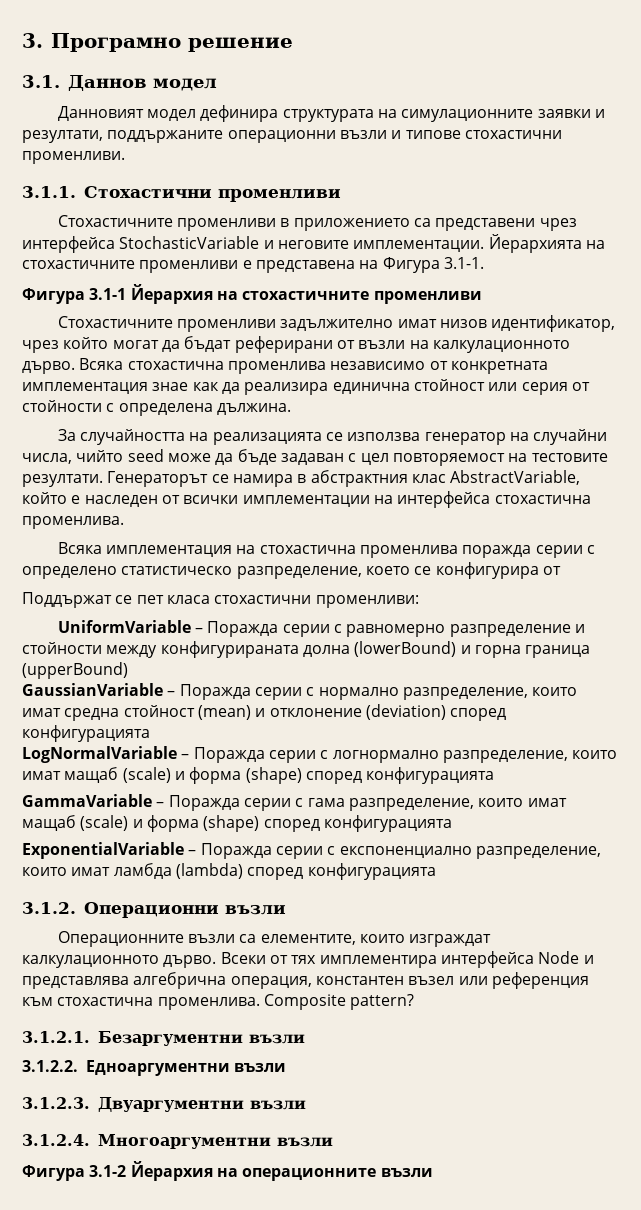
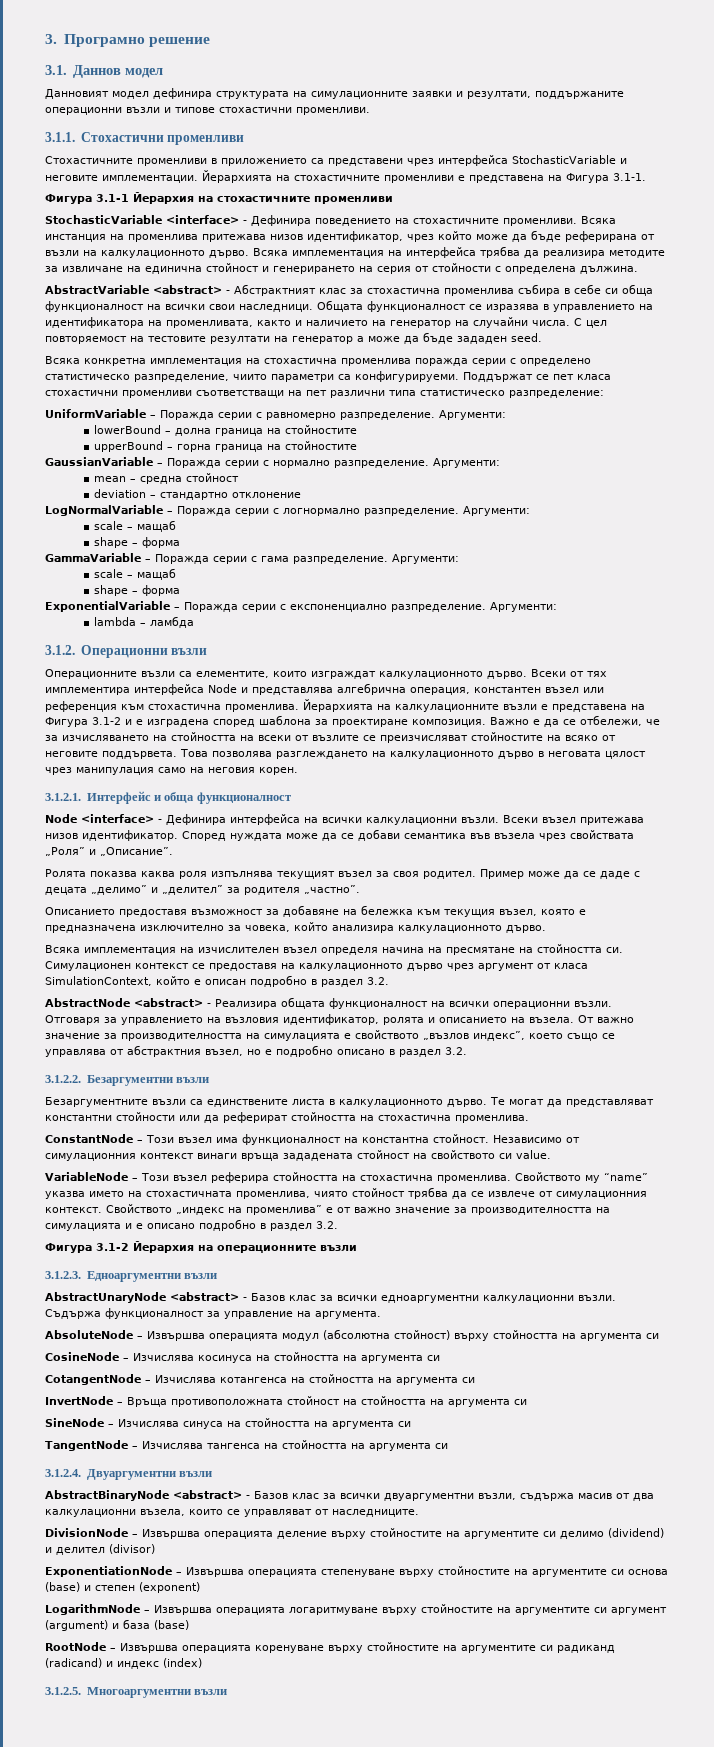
- Стохастичните променливи задължително имат низов идентификатор, чрез който могат да бъдат реферирани от възли на калкулационното дърво.
+ StochasticVariable <interface> - Дефинира поведението на стохастичните променливи. Всяка инстанция на променлива притежава низов идентификатор, чрез който може да бъде реферирана от възли на калкулационното дърво.
- Всяка стохастична променлива независимо от конкретната имплементация знае как да реализира единична стойност или серия от стойности с определена дължина.
+ Всяка имплементация на интерфейса трябва да реализира методите за извличане на единична стойност и генерирането на серия от стойности с определена дължина.
- За случайността на реализацията се използва генератор на случайни числа, чийто seed може да бъде задаван с цел повторяемост на тестовите резултати. Генераторът се намира в абстрактния клас AbstractVariable, който е наследен от всички имплементации на интерфейса стохастична променлива.
- Всяка имплементация на стохастична променлива поражда серии с определено статистическо разпределение, което се конфигурира от
- Поддържат се пет класа стохастични променливи:
+ AbstractVariable <abstract> - Абстрактният клас за стохастична променлива събира в себе си обща функционалност на всички свои наследници. Общата функционалност се изразява в управлението на идентификатора на променливата, както и наличието на генератор на случайни числа. С цел повторяемост на тестовите резултати на генератор а може да бъде зададен seed.
+ Всяка конкретна имплементация на стохастична променлива поражда серии с определено статистическо разпределение, чиито параметри са конфигурируеми. Поддържат се пет класа стохастични променливи съответстващи на пет различни типа статистическо разпределение:
- UniformVariable – Поражда серии с равномерно разпределение и стойности между конфигурираната долна (lowerBound) и горна граница (upperBound)
+ UniformVariable – Поражда серии с равномерно разпределение. Аргументи:
+ lowerBound – долна граница на стойностите
+ upperBound – горна граница на стойностите
- GaussianVariable – Поражда серии с нормално разпределение, които имат средна стойност (mean) и отклонение (deviation) според конфигурацията
+ GaussianVariable – Поражда серии с нормално разпределение. Аргументи:
+ mean – средна стойност
+ deviation – стандартно отклонение
- LogNormalVariable – Поражда серии с логнормално разпределение, които имат мащаб (scale) и форма (shape) според конфигурацията
+ LogNormalVariable – Поражда серии с логнормално разпределение. Аргументи:
+ scale – мащаб
+ shape – форма
- GammaVariable – Поражда серии с гама разпределение, които имат мащаб (scale) и форма (shape) според конфигурацията
+ GammaVariable – Поражда серии с гама разпределение. Аргументи:
+ scale – мащаб
+ shape – форма
- ExponentialVariable – Поражда серии с експоненциално разпределение, които имат ламбда (lambda) според конфигурацията
+ ExponentialVariable – Поражда серии с експоненциално разпределение. Аргументи:
+ lambda – ламбда
- Composite pattern?
- 3.1.2.1. Безаргументни възли
+ Йерархията на калкулационните възли е представена на Фигура 3.1-2 и е изградена според шаблона за проектиране композиция. Важно е да се отбележи, че за изчисляването на стойността на всеки от възлите се преизчисляват стойностите на всяко от неговите поддървета. Това позволява разглеждането на калкулационното дърво в неговата цялост чрез манипулация само на неговия корен.
+ 3.1.2.1. Интерфейс и обща функционалност
+ Node <interface> - Дефинира интерфейса на всички калкулационни възли. Всеки възел притежава низов идентификатор. Според нуждата може да се добави семантика във възела чрез свойствата „Роля” и „Описание”.
+ Ролята показва каква роля изпълнява текущият възел за своя родител. Пример може да се даде с децата „делимо” и „делител” за родителя „частно”.
+ Описанието предоставя възможност за добавяне на бележка към текущия възел, която е предназначена изключително за човека, който анализира калкулационното дърво.
+ Всяка имплементация на изчислителен възел определя начина на пресмятане на стойността си. Симулационен контекст се предоставя на калкулационното дърво чрез аргумент от класа SimulationContext, който е описан подробно в раздел 3.2.
+ AbstractNode <abstract> - Реализира общата функционалност на всички операционни възли. Отговаря за управлението на възловия идентификатор, ролята и описанието на възела. От важно значение за производителността на симулацията е свойството „възлов индекс”, което също се управлява от абстрактния възел, но е подробно описано в раздел 3.2.
+ 3.1.2.2. Безаргументни възли
- 3.1.2.2. Едноаргументни възли
- 3.1.2.3. Двуаргументни възли
- 3.1.2.4. Многоаргументни възли
+ Безаргументните възли са единствените листа в калкулационното дърво. Те могат да представляват константни стойности или да реферират стойността на стохастична променлива.
+ ConstantNode – Този възел има функционалност на константна стойност. Независимо от симулационния контекст винаги връща зададената стойност на свойството си value.
+ VariableNode – Този възел реферира стойността на стохастична променлива. Свойството му “name” указва името на стохастичната променлива, чиято стойност трябва да се извлече от симулационния контекст. Свойството „индекс на променлива” е от важно значение за производителността на симулацията и е описано подробно в раздел 3.2.
+ 3.1.2.3. Едноаргументни възли
+ AbstractUnaryNode <abstract> - Базов клас за всички едноаргументни калкулационни възли. Съдържа функционалност за управление на аргумента.
+ AbsoluteNode – Извършва операцията модул (абсолютна стойност) върху стойността на аргумента си
+ CosineNode – Изчислява косинуса на стойността на аргумента си
+ CotangentNode – Изчислява котангенса на стойността на аргумента си
+ InvertNode – Връща противоположната стойност на стойността на аргумента си
+ SineNode – Изчислява синуса на стойността на аргумента си
+ TangentNode – Изчислява тангенса на стойността на аргумента си
+ 3.1.2.4. Двуаргументни възли
+ AbstractBinaryNode <abstract> - Базов клас за всички двуаргументни възли, съдържа масив от два калкулационни възела, които се управляват от наследниците.
+ DivisionNode – Извършва операцията деление върху стойностите на аргументите си делимо (dividend) и делител (divisor)
+ ExponentiationNode – Извършва операцията степенуване върху стойностите на аргументите си основа (base) и степен (exponent)
+ LogarithmNode – Извършва операцията логаритмуване върху стойностите на аргументите си аргумент (argument) и база (base)
+ RootNode – Извършва операцията коренуване върху стойностите на аргументите си радиканд (radicand) и индекс (index)
+ 3.1.2.5. Многоаргументни възли

